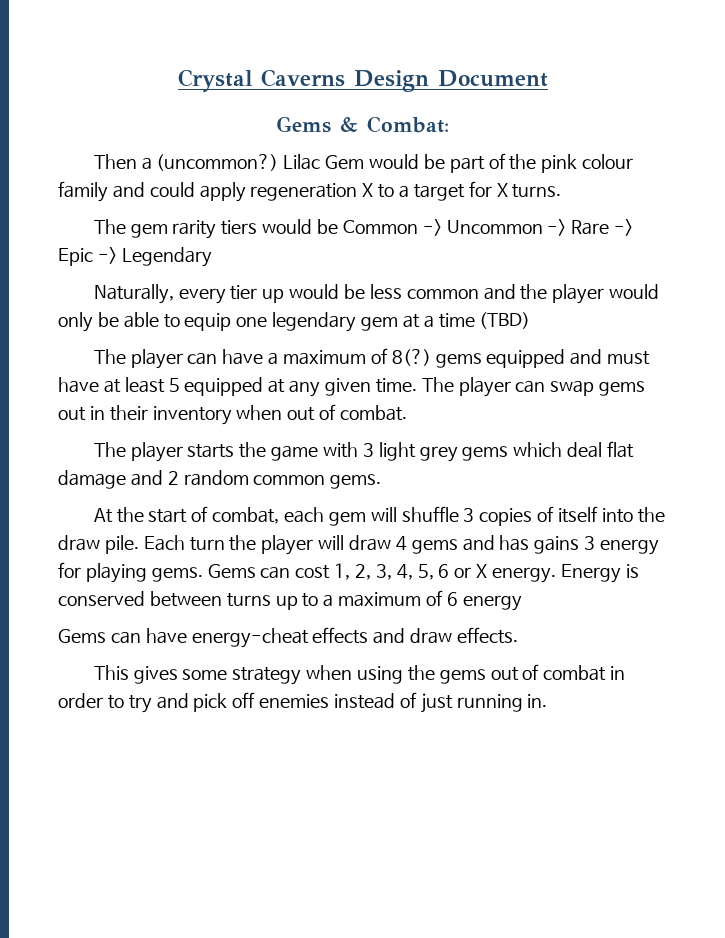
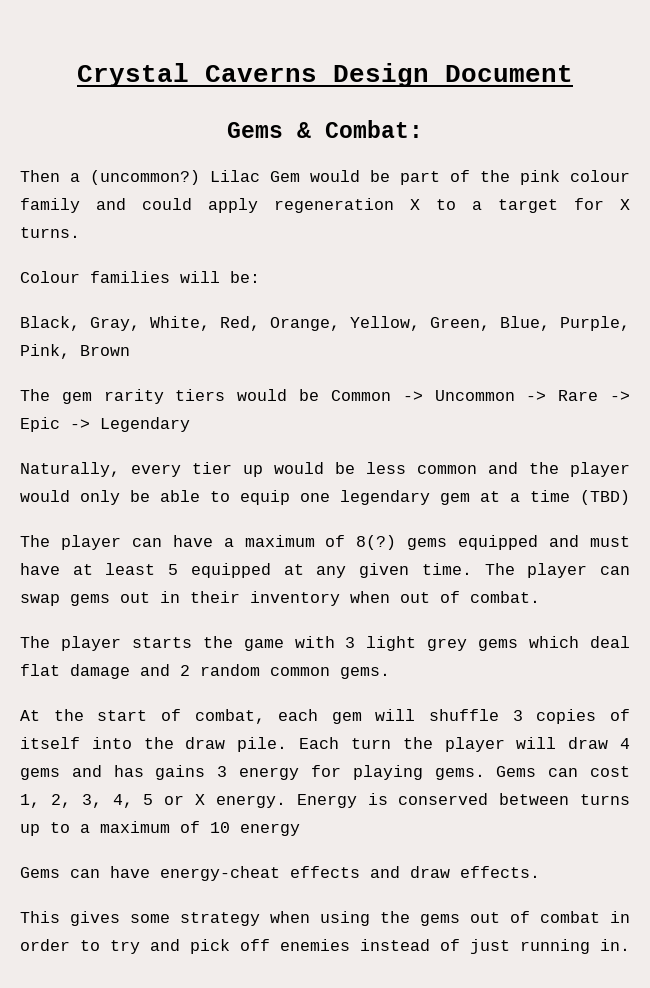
+ Colour families will be:
+ Black, Gray, White, Red, Orange, Yellow, Green, Blue, Purple, Pink, Brown
- Gems can cost 1, 2, 3, 4, 5, 6 or X energy.
+ Gems can cost 1, 2, 3, 4, 5 or X energy.
- Energy is conserved between turns up to a maximum of 6 energy
+ Energy is conserved between turns up to a maximum of 10 energy

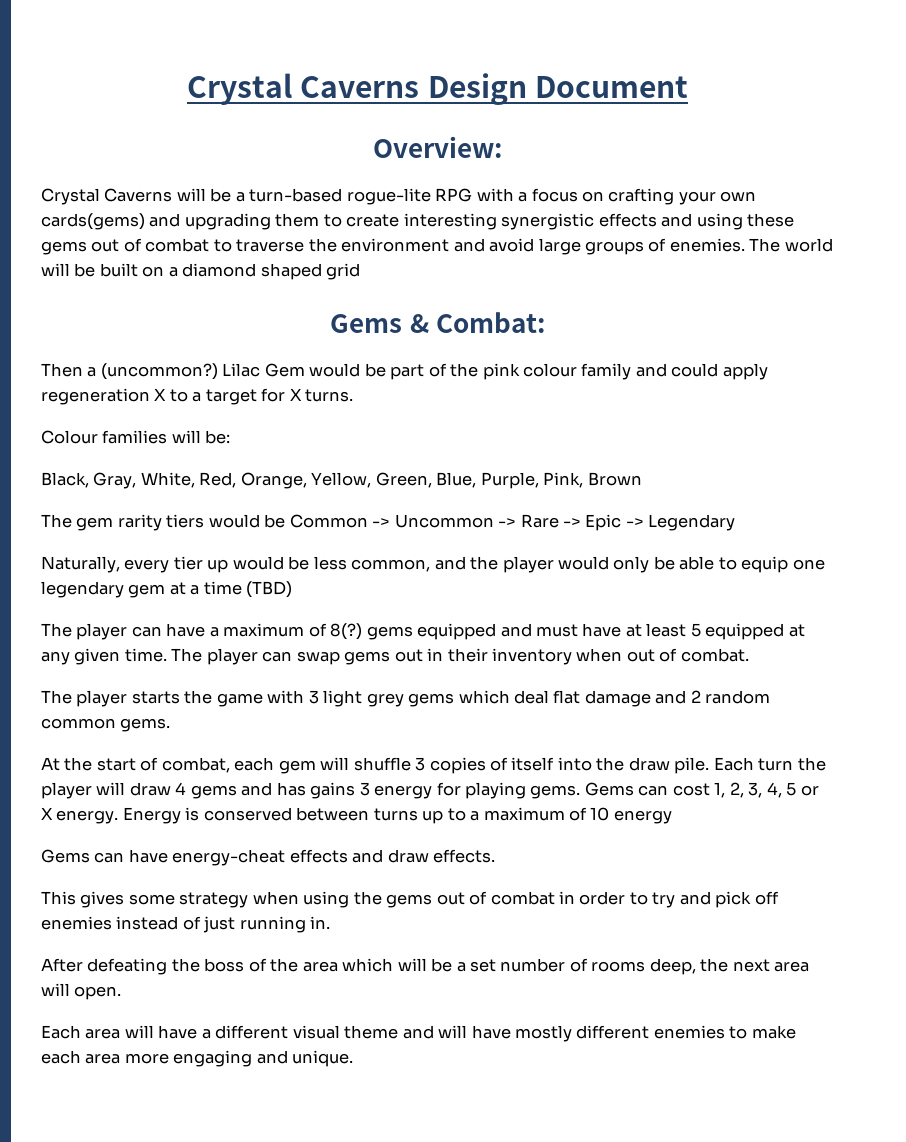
+ Overview:
+ Crystal Caverns will be a turn-based rogue-lite RPG with a focus on crafting your own cards(gems) and upgrading them to create interesting synergistic effects and using these gems out of combat to traverse the environment and avoid large groups of enemies. The world will be built on a diamond shaped grid
- Naturally, every tier up would be less common and the player would only be able to equip one legendary gem at a time (TBD)
+ Naturally, every tier up would be less common, and the player would only be able to equip one legendary gem at a time (TBD)
+ After defeating the boss of the area which will be a set number of rooms deep, the next area will open.
+ Each area will have a different visual theme and will have mostly different enemies to make each area more engaging and unique.

